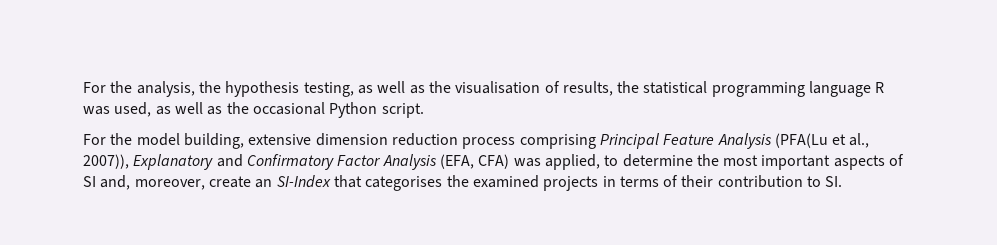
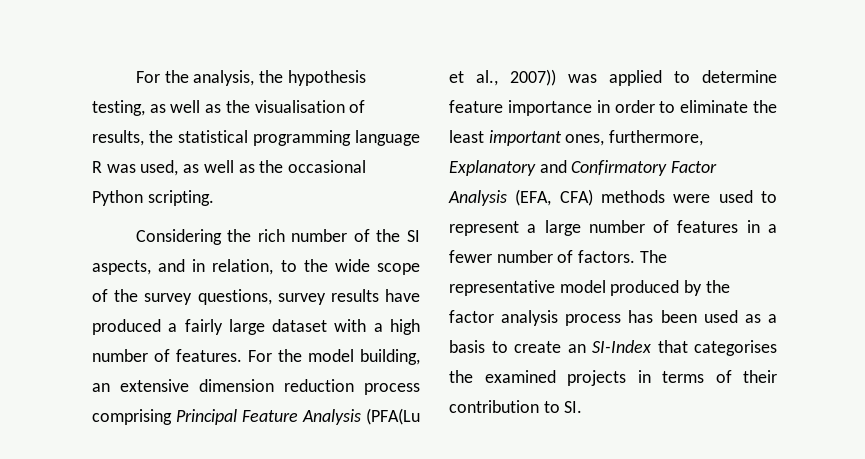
- For the analysis, the hypothesis testing, as well as the visualisation of results, the statistical programming language R was used, as well as the occasional Python script.
- For the model building, extensive dimension reduction process comprising Principal Feature Analysis (PFA(Lu et al., 2007)), Explanatory and Confirmatory Factor Analysis (EFA, CFA) was applied, to determine the most important aspects of SI and, moreover, create an SI-Index that categorises the examined projects in terms of their contribution to SI.
+ For the analysis, the hypothesis testing, as well as the visualisation of results, the statistical programming language R was used, as well as the occasional Python scripting.
+ Considering the rich number of the SI aspects, and in relation, to the wide scope of the survey questions, survey results have produced a fairly large dataset with a high number of features. For the model building, an extensive dimension reduction process comprising Principal Feature Analysis (PFA(Lu et al., 2007)) was applied to determine feature importance in order to eliminate the least important ones, furthermore, Explanatory and Confirmatory Factor Analysis (EFA, CFA) methods were used to represent a large number of features in a fewer number of factors. The representative model produced by the factor analysis process has been used as a basis to create an SI-Index that categorises the examined projects in terms of their contribution to SI.

